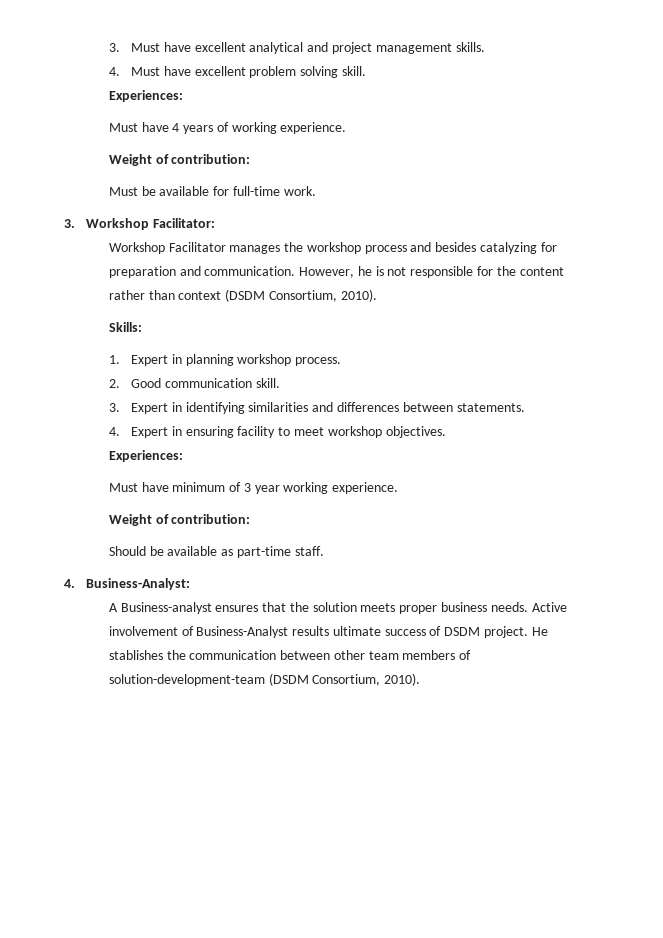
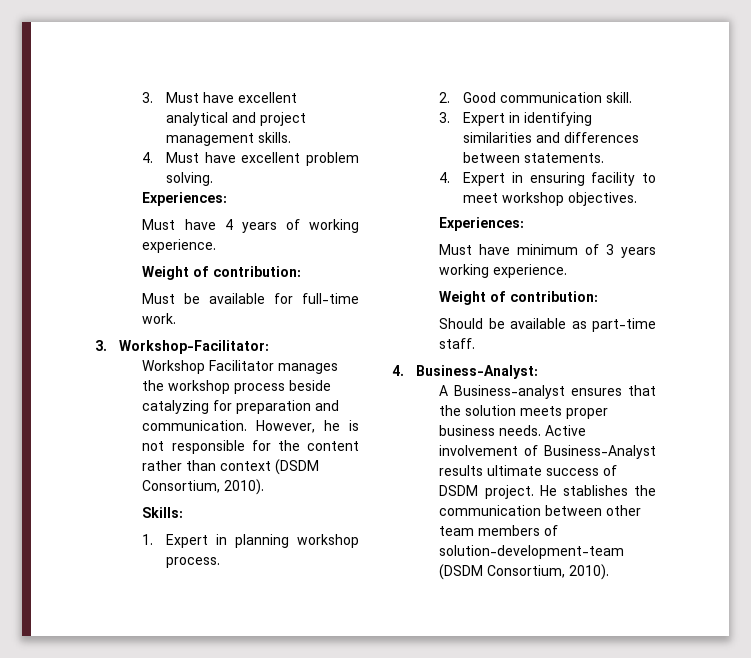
- 4. Must have excellent problem solving skill.
+ 4. Must have excellent problem solving.
- 3. Workshop Facilitator:
+ 3. Workshop-Facilitator:
- Workshop Facilitator manages the workshop process and besides catalyzing for preparation and communication.
+ Workshop Facilitator manages the workshop process beside catalyzing for preparation and communication.
- Must have minimum of 3 year working experience.
+ Must have minimum of 3 years working experience.

